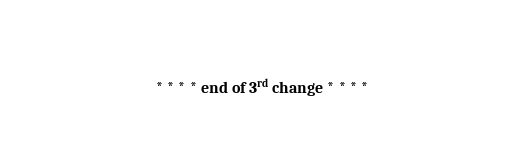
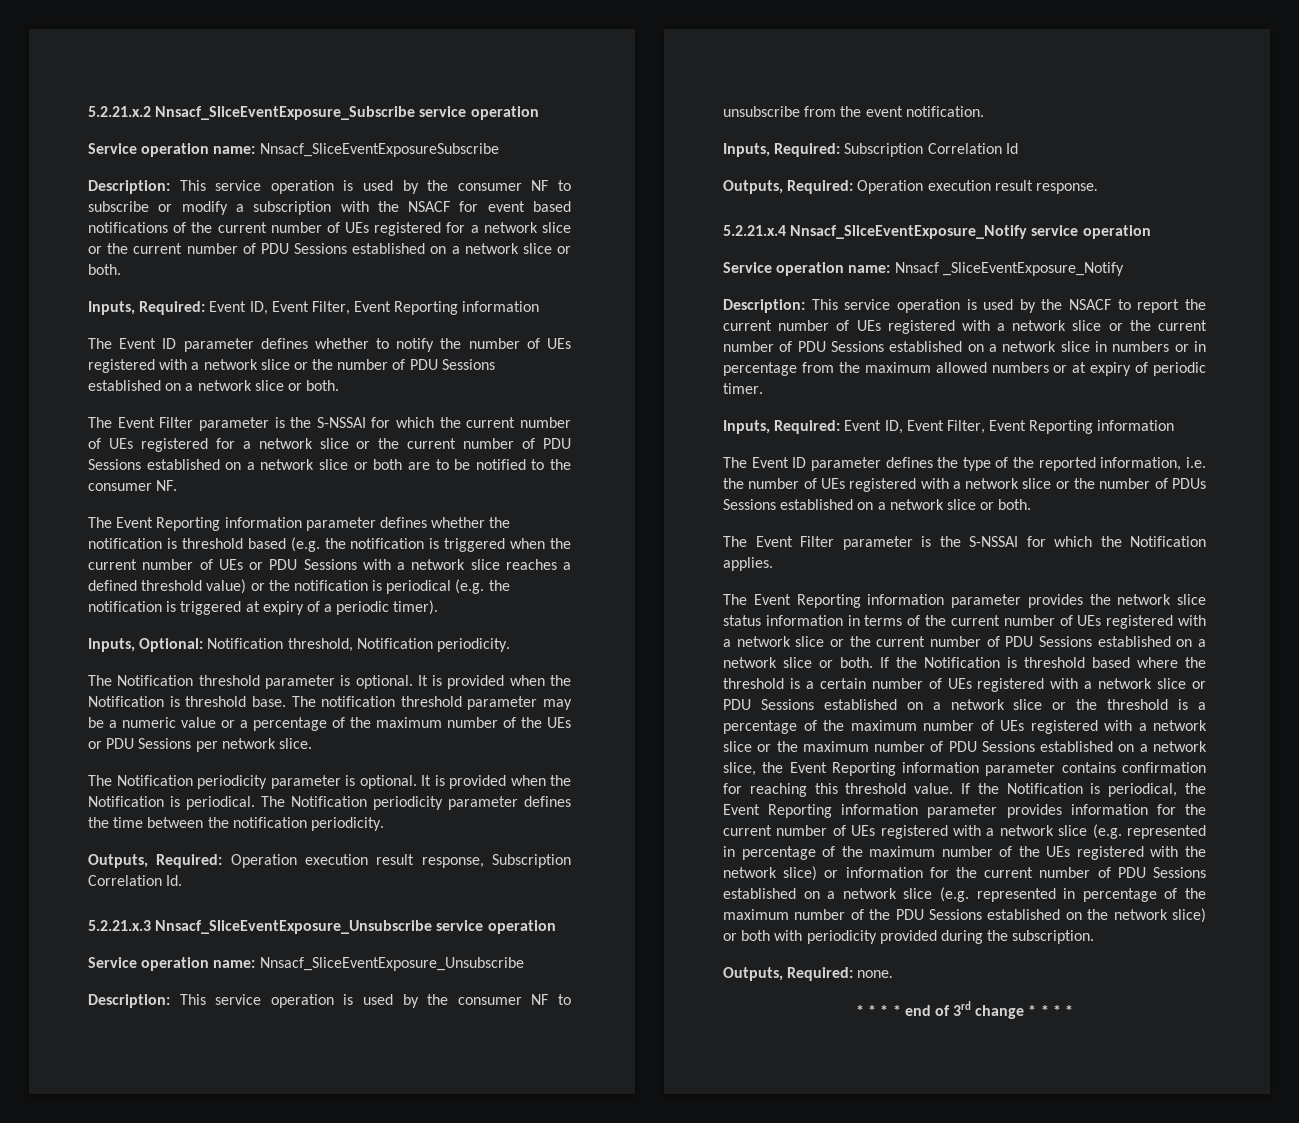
+ 5.2.21.x.2 Nnsacf_SliceEventExposure_Subscribe service operation
+ Service operation name: Nnsacf_SliceEventExposureSubscribe
+ Description: This service operation is used by the consumer NF to subscribe or modify a subscription with the NSACF for event based notifications of the current number of UEs registered for a network slice or the current number of PDU Sessions established on a network slice or both.
+ Inputs, Required: Event ID, Event Filter, Event Reporting information
+ The Event ID parameter defines whether to notify the number of UEs registered with a network slice or the number of PDU Sessions established on a network slice or both.
+ The Event Filter parameter is the S-NSSAI for which the current number of UEs registered for a network slice or the current number of PDU Sessions established on a network slice or both are to be notified to the consumer NF.
+ The Event Reporting information parameter defines whether the notification is threshold based (e.g. the notification is triggered when the current number of UEs or PDU Sessions with a network slice reaches a defined threshold value) or the notification is periodical (e.g. the notification is triggered at expiry of a periodic timer).
+ Inputs, Optional: Notification threshold, Notification periodicity.
+ The Notification threshold parameter is optional. It is provided when the Notification is threshold base. The notification threshold parameter may be a numeric value or a percentage of the maximum number of the UEs or PDU Sessions per network slice.
+ The Notification periodicity parameter is optional. It is provided when the Notification is periodical. The Notification periodicity parameter defines the time between the notification periodicity.
+ Outputs, Required: Operation execution result response, Subscription Correlation Id.
+ 5.2.21.x.3 Nnsacf_SliceEventExposure_Unsubscribe service operation
+ Service operation name: Nnsacf_SliceEventExposure_Unsubscribe
+ Description: This service operation is used by the consumer NF to unsubscribe from the event notification.
+ Inputs, Required: Subscription Correlation Id
+ Outputs, Required: Operation execution result response.
+ 5.2.21.x.4 Nnsacf_SliceEventExposure_Notify service operation
+ Service operation name: Nnsacf _SliceEventExposure_Notify
+ Description: This service operation is used by the NSACF to report the current number of UEs registered with a network slice or the current number of PDU Sessions established on a network slice in numbers or in percentage from the maximum allowed numbers or at expiry of periodic timer.
+ Inputs, Required: Event ID, Event Filter, Event Reporting information
+ The Event ID parameter defines the type of the reported information, i.e. the number of UEs registered with a network slice or the number of PDUs Sessions established on a network slice or both.
+ The Event Filter parameter is the S-NSSAI for which the Notification applies.
+ The Event Reporting information parameter provides the network slice status information in terms of the current number of UEs registered with a network slice or the current number of PDU Sessions established on a network slice or both. If the Notification is threshold based where the threshold is a certain number of UEs registered with a network slice or PDU Sessions established on a network slice or the threshold is a percentage of the maximum number of UEs registered with a network slice or the maximum number of PDU Sessions established on a network slice, the Event Reporting information parameter contains confirmation for reaching this threshold value. If the Notification is periodical, the Event Reporting information parameter provides information for the current number of UEs registered with a network slice (e.g. represented in percentage of the maximum number of the UEs registered with the network slice) or information for the current number of PDU Sessions established on a network slice (e.g. represented in percentage of the maximum number of the PDU Sessions established on the network slice) or both with periodicity provided during the subscription.
+ Outputs, Required: none.

